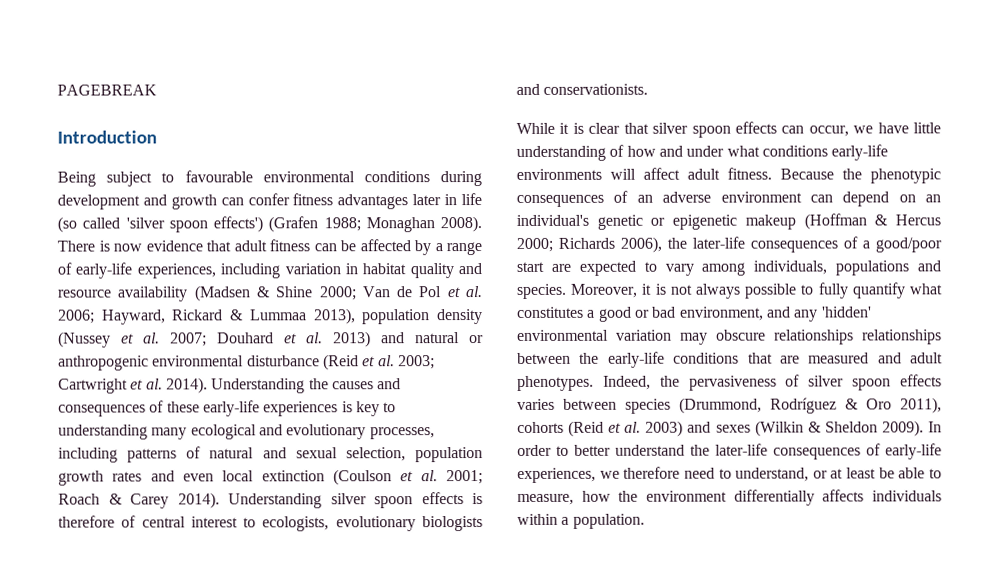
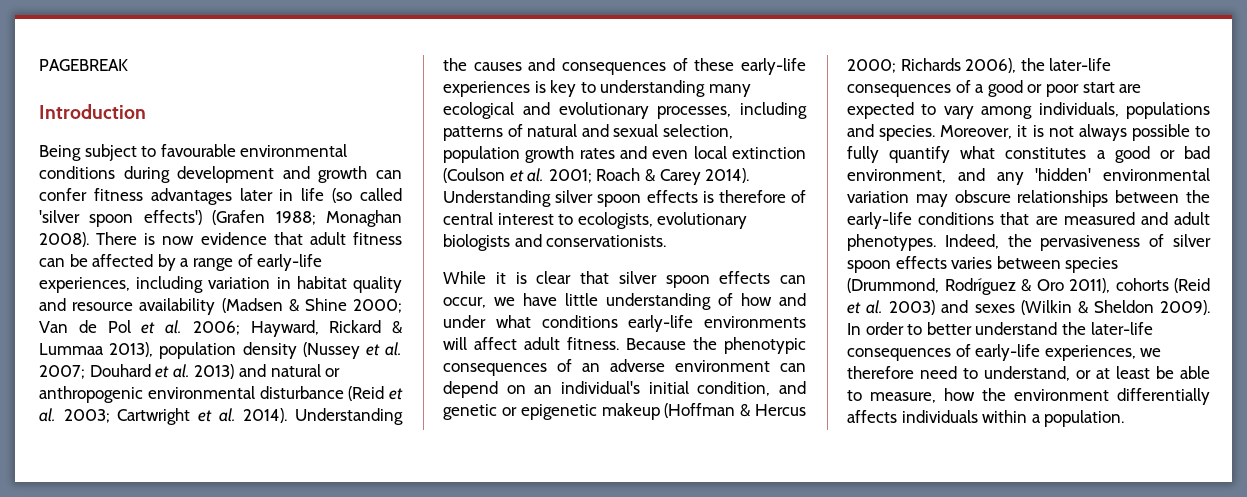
- Because the phenotypic consequences of an adverse environment can depend on an individual's genetic or epigenetic makeup (Hoffman & Hercus 2000; Richards 2006), the later-life consequences of a good/poor start are expected to vary among individuals, populations and species.
+ Because the phenotypic consequences of an adverse environment can depend on an individual's initial condition, and genetic or epigenetic makeup (Hoffman & Hercus 2000; Richards 2006), the later-life consequences of a good or poor start are expected to vary among individuals, populations and species.
- Moreover, it is not always possible to fully quantify what constitutes a good or bad environment, and any 'hidden' environmental variation may obscure relationships relationships between the early-life conditions that are measured and adult phenotypes.
+ Moreover, it is not always possible to fully quantify what constitutes a good or bad environment, and any 'hidden' environmental variation may obscure relationships between the early-life conditions that are measured and adult phenotypes.

